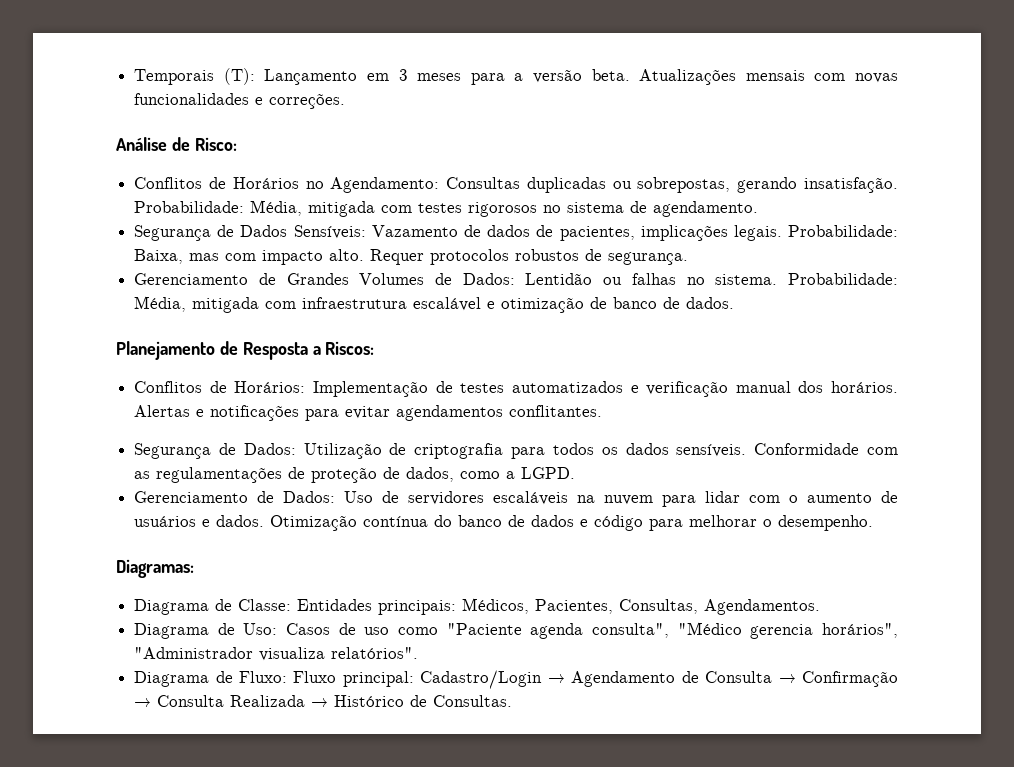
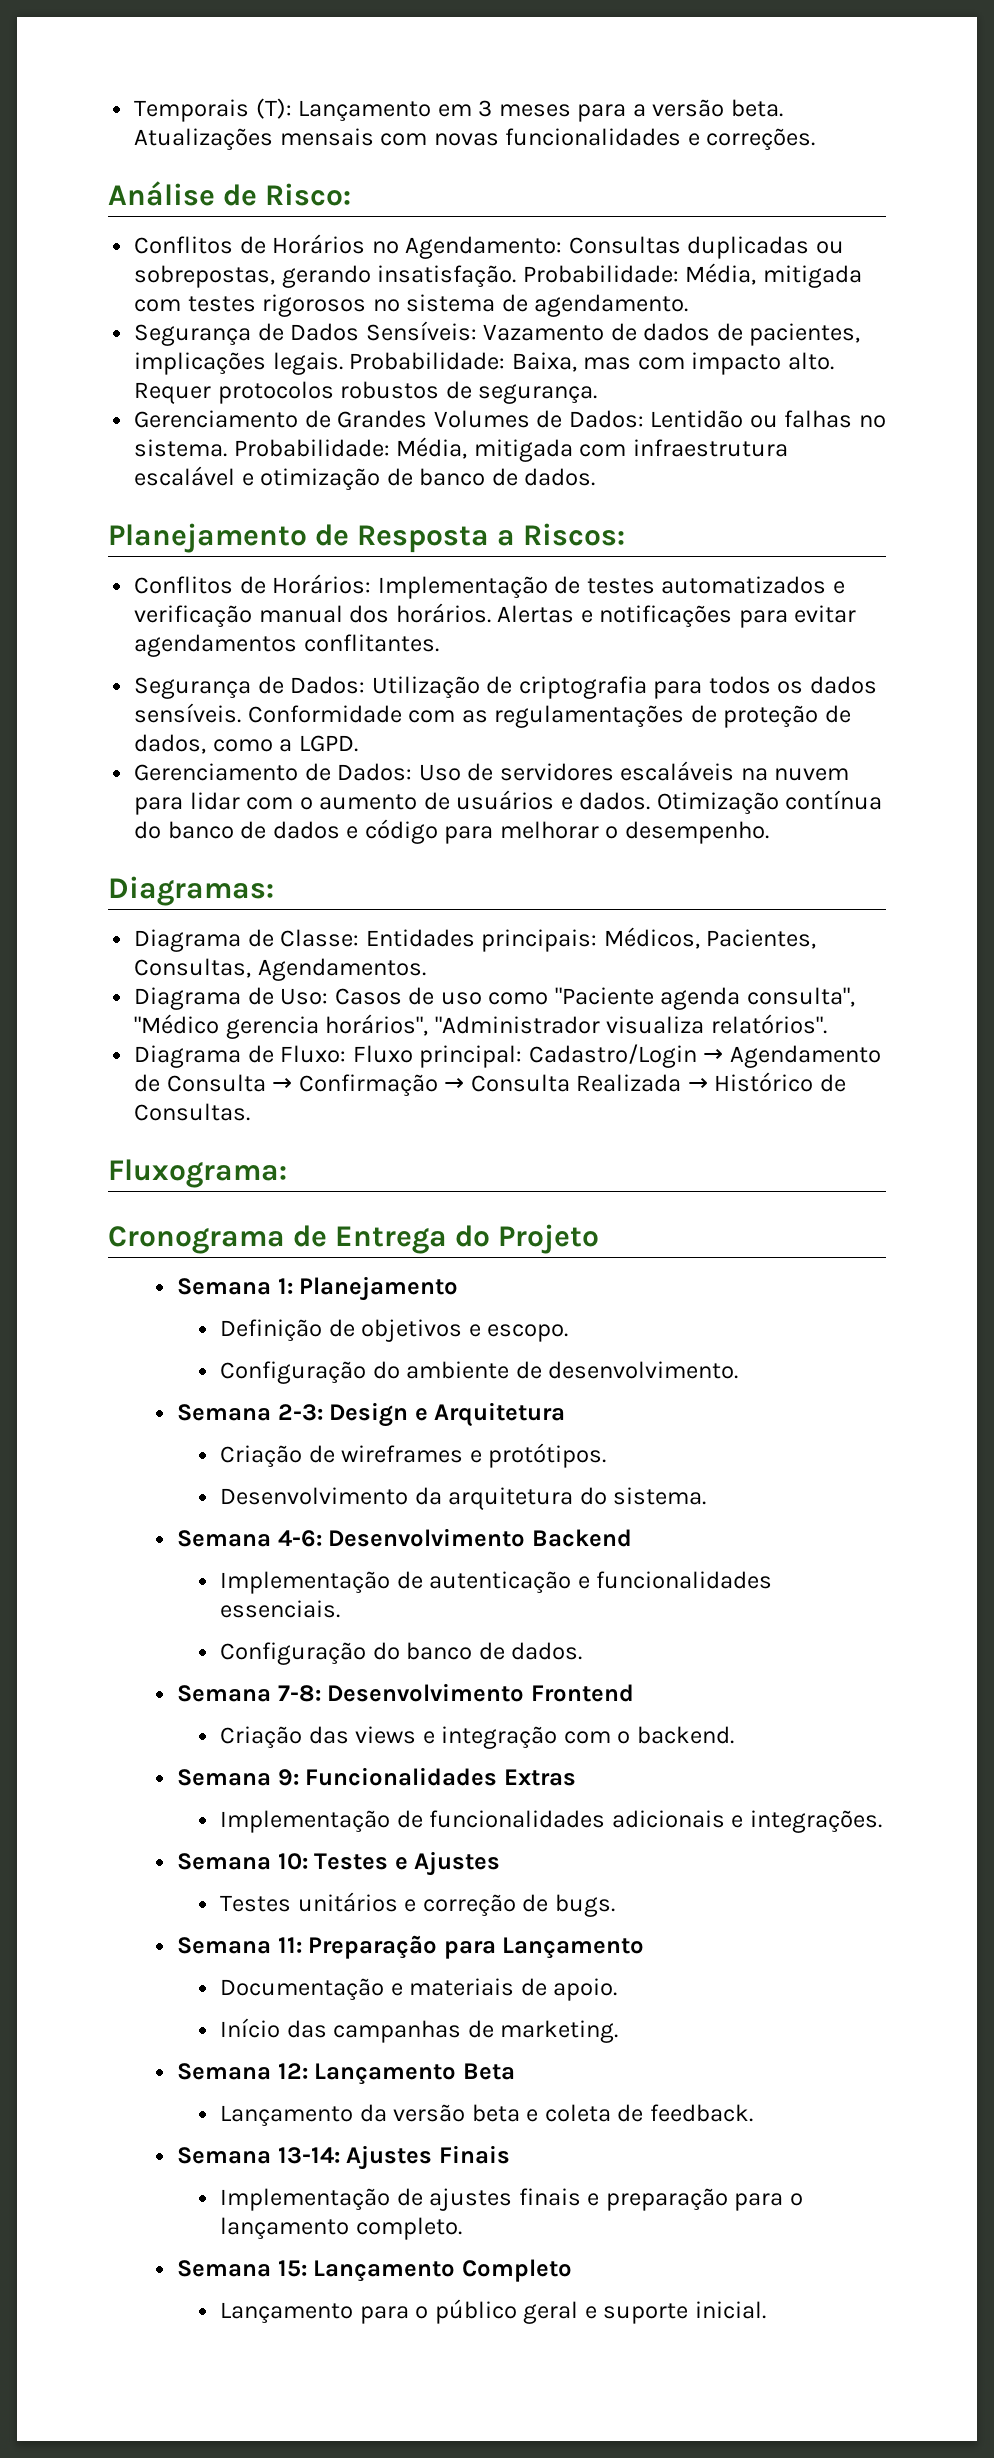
+ Fluxograma:
+ Cronograma de Entrega do Projeto
+ Semana 1: Planejamento
+ Definição de objetivos e escopo.
+ Configuração do ambiente de desenvolvimento.
+ Semana 2-3: Design e Arquitetura
+ Criação de wireframes e protótipos.
+ Desenvolvimento da arquitetura do sistema.
+ Semana 4-6: Desenvolvimento Backend
+ Implementação de autenticação e funcionalidades essenciais.
+ Configuração do banco de dados.
+ Semana 7-8: Desenvolvimento Frontend
+ Criação das views e integração com o backend.
+ Semana 9: Funcionalidades Extras
+ Implementação de funcionalidades adicionais e integrações.
+ Semana 10: Testes e Ajustes
+ Testes unitários e correção de bugs.
+ Semana 11: Preparação para Lançamento
+ Documentação e materiais de apoio.
+ Início das campanhas de marketing.
+ Semana 12: Lançamento Beta
+ Lançamento da versão beta e coleta de feedback.
+ Semana 13-14: Ajustes Finais
+ Implementação de ajustes finais e preparação para o lançamento completo.
+ Semana 15: Lançamento Completo
+ Lançamento para o público geral e suporte inicial.

